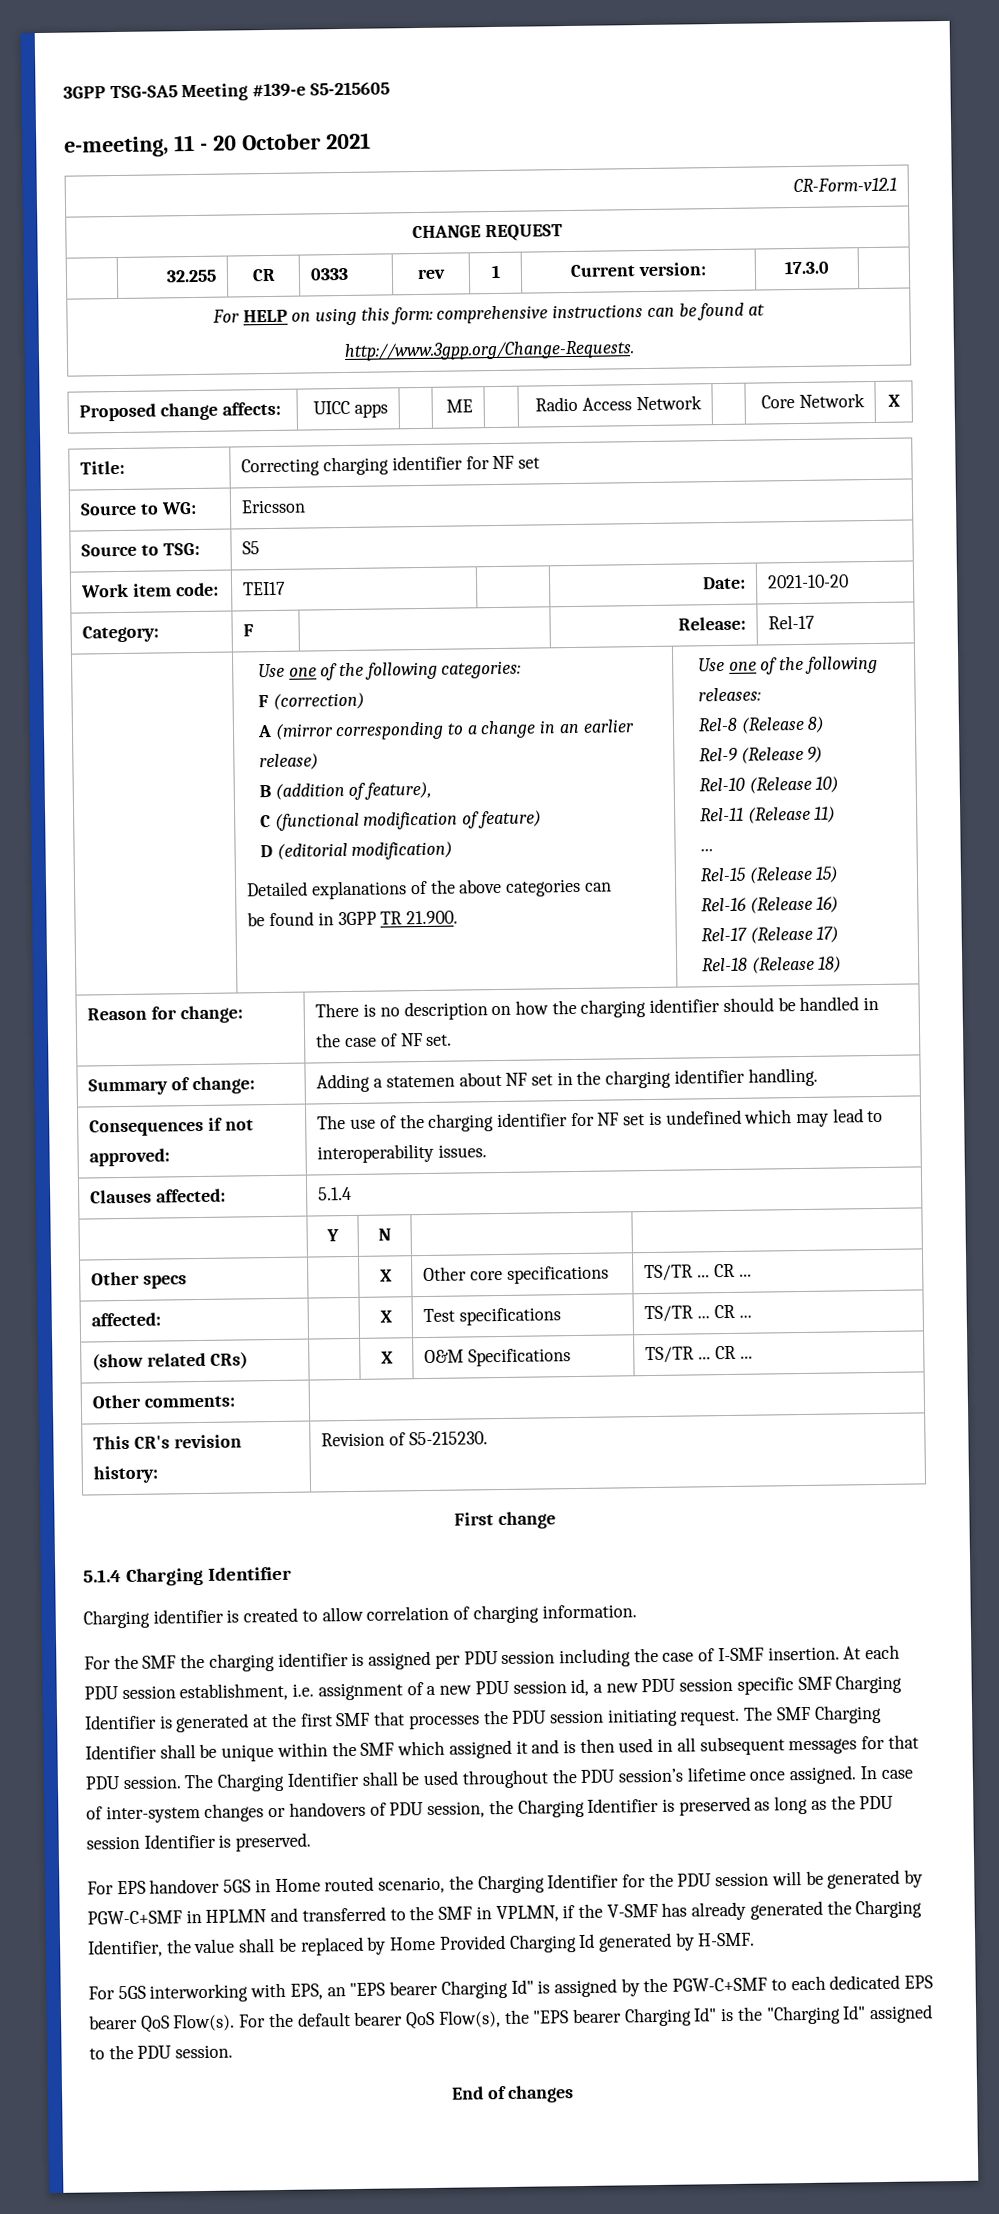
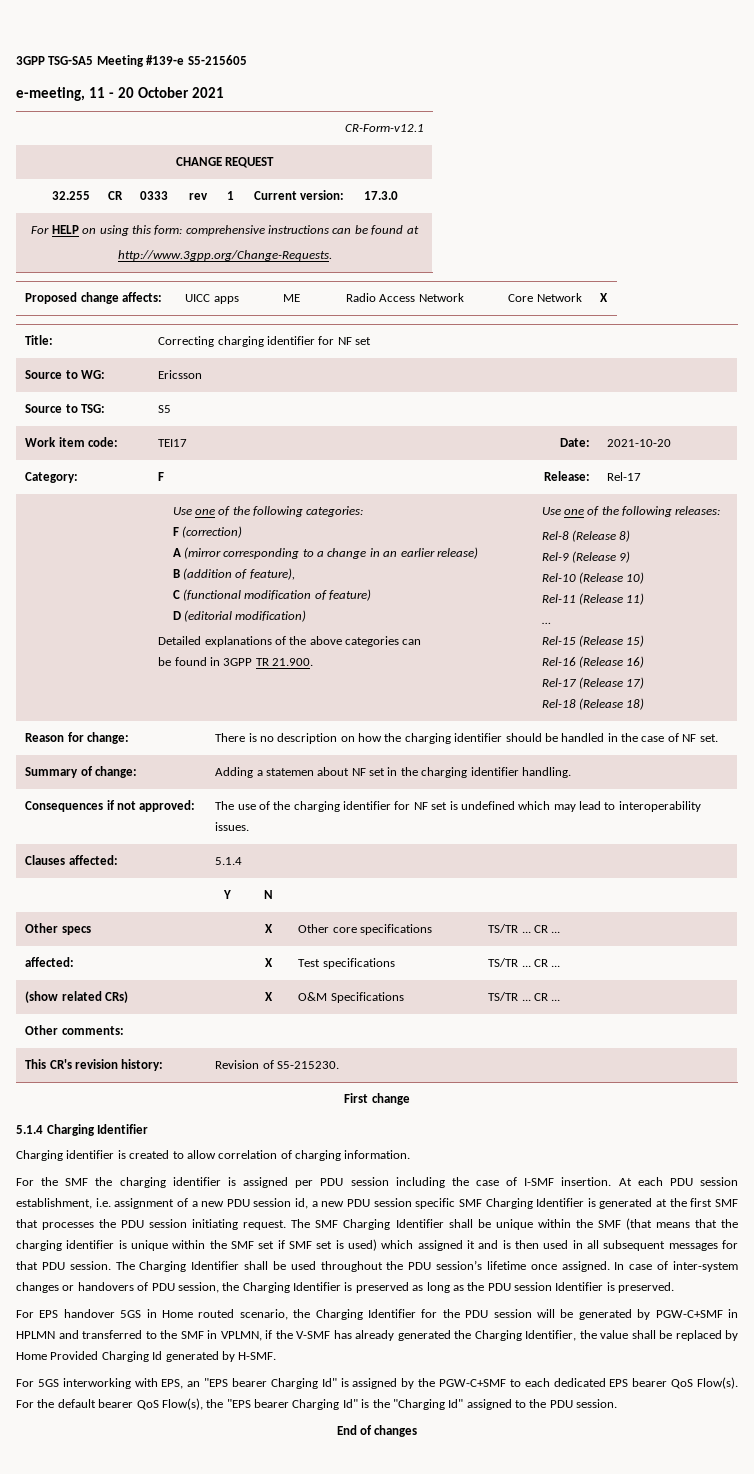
- The SMF Charging Identifier shall be unique within the SMF which assigned it and is then used in all subsequent messages for that PDU session.
+ The SMF Charging Identifier shall be unique within the SMF (that means that the charging identifier is unique within the SMF set if SMF set is used) which assigned it and is then used in all subsequent messages for that PDU session.

